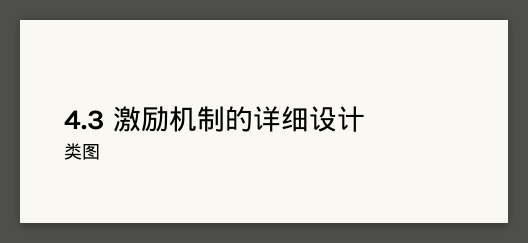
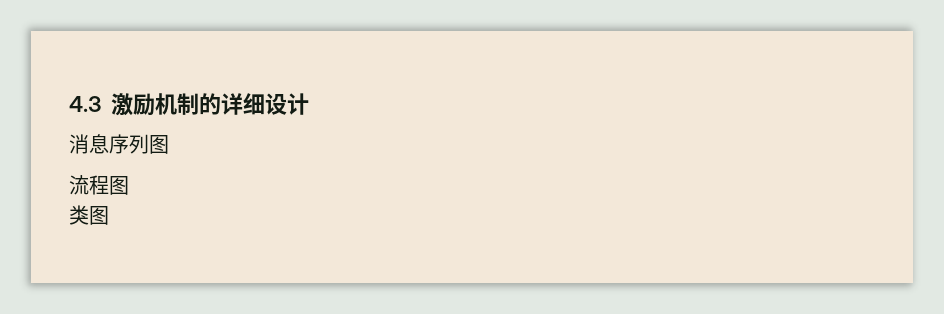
+ 消息序列图
+ 流程图

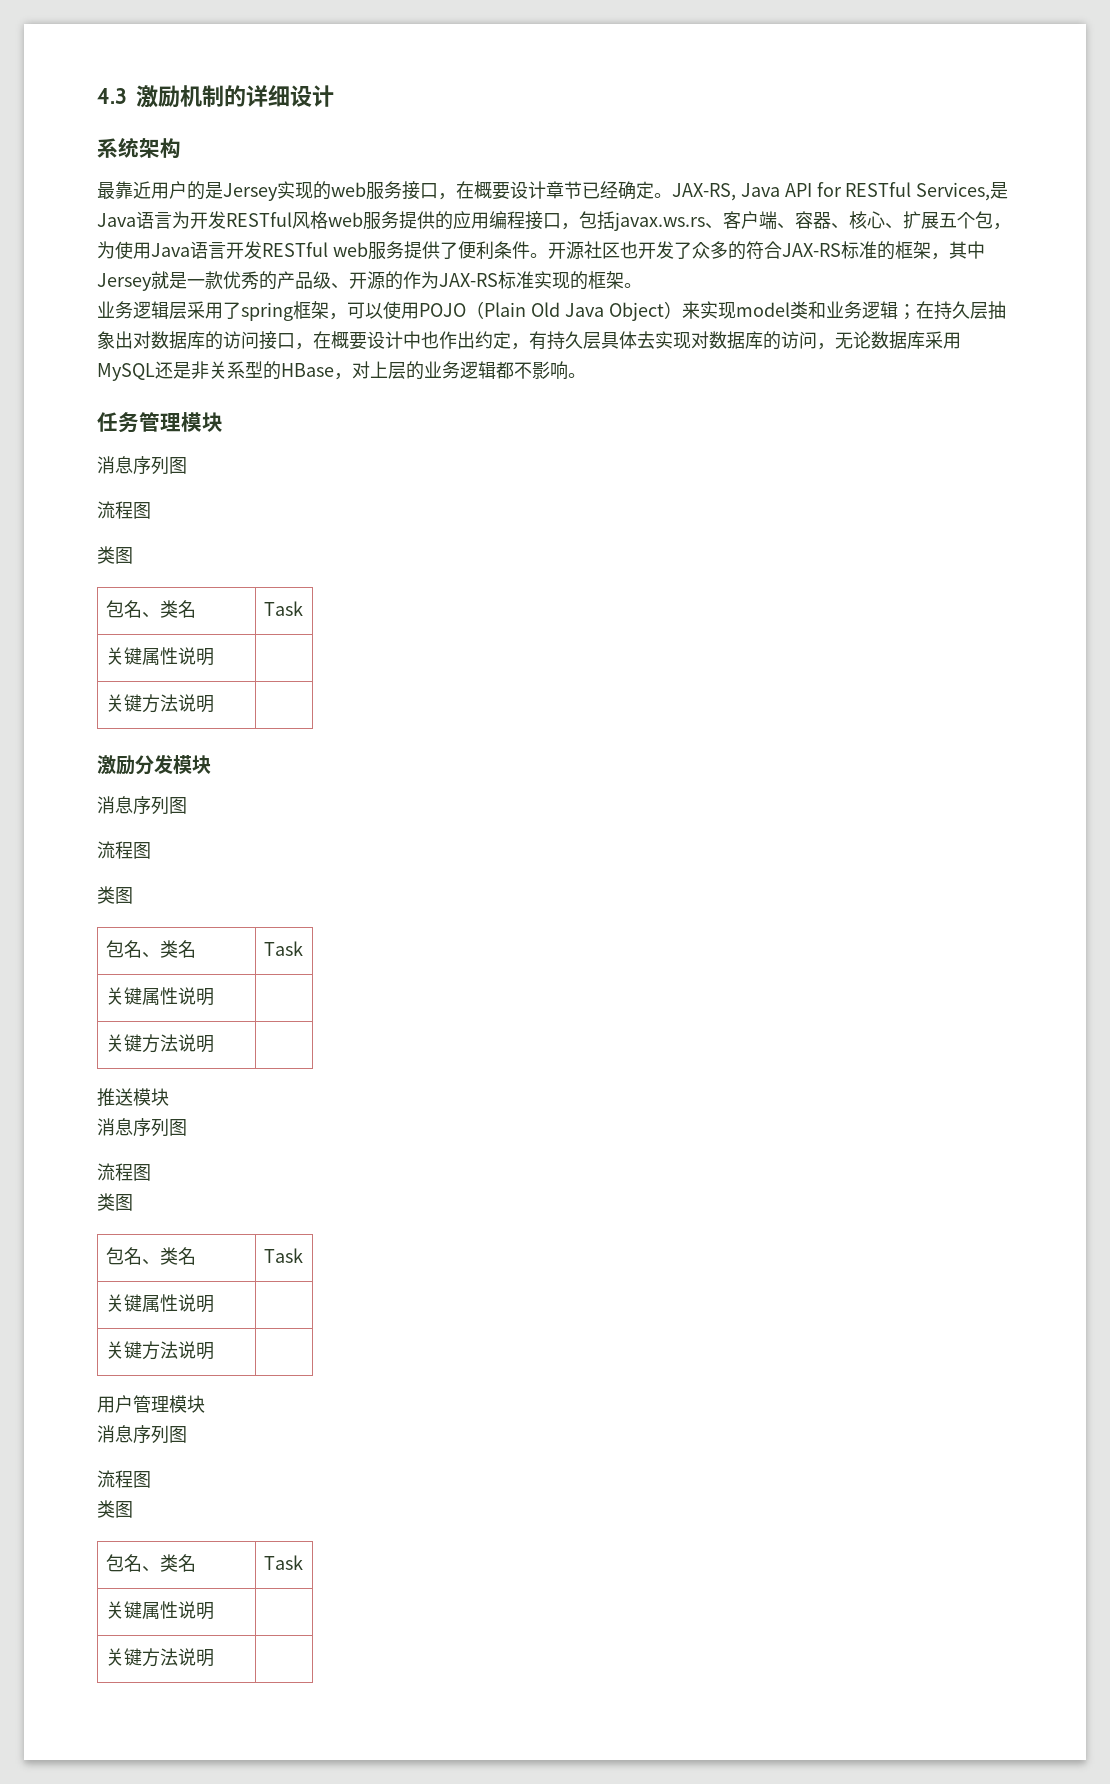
+ 系统架构
+ 最靠近用户的是Jersey实现的web服务接口，在概要设计章节已经确定。JAX-RS, Java API for RESTful Services,是Java语言为开发RESTful风格web服务提供的应用编程接口，包括javax.ws.rs、客户端、容器、核心、扩展五个包，为使用Java语言开发RESTful web服务提供了便利条件。开源社区也开发了众多的符合JAX-RS标准的框架，其中Jersey就是一款优秀的产品级、开源的作为JAX-RS标准实现的框架。
+ 业务逻辑层采用了spring框架，可以使用POJO（Plain Old Java Object）来实现model类和业务逻辑；在持久层抽象出对数据库的访问接口，在概要设计中也作出约定，有持久层具体去实现对数据库的访问，无论数据库采用MySQL还是非关系型的HBase，对上层的业务逻辑都不影响。
+ 任务管理模块
  消息序列图
  流程图
  类图
+ 包名、类名 | Task
+ 关键属性说明 |
+ 关键方法说明 |
+ 激励分发模块
+ 消息序列图
+ 流程图
+ 类图
+ 包名、类名 | Task
+ 关键属性说明 |
+ 关键方法说明 |
+ 推送模块
+ 消息序列图
+ 流程图
+ 类图
+ 包名、类名 | Task
+ 关键属性说明 |
+ 关键方法说明 |
+ 用户管理模块
+ 消息序列图
+ 流程图
+ 类图
+ 包名、类名 | Task
+ 关键属性说明 |
+ 关键方法说明 |

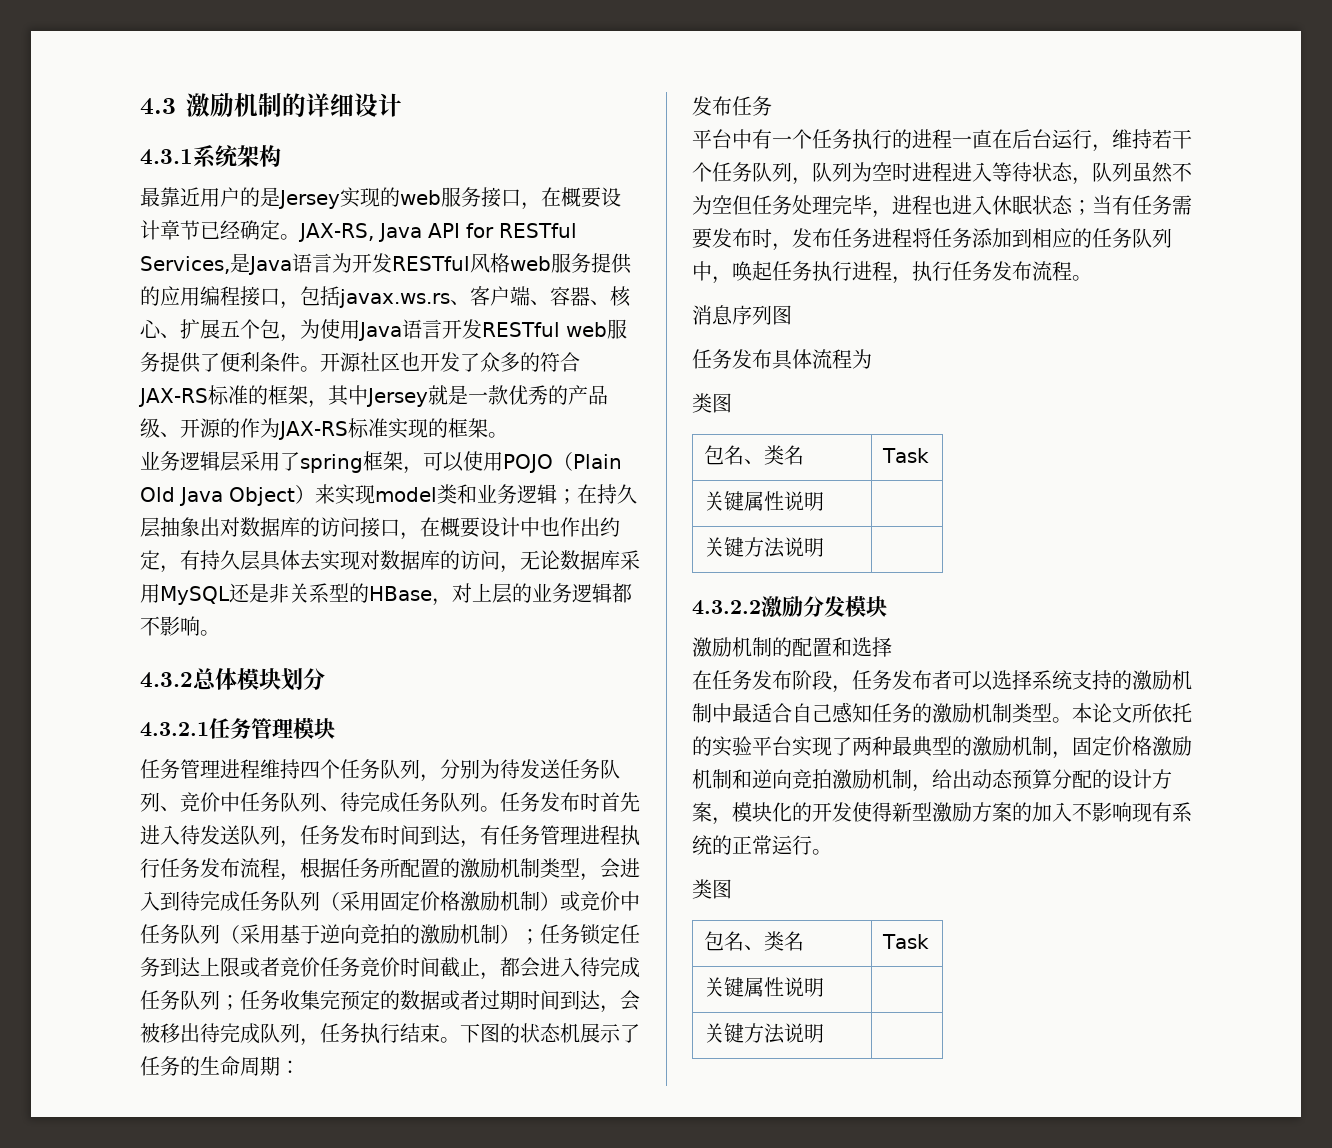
- 系统架构
+ 4.3.1系统架构
- 任务管理模块
+ 4.3.2总体模块划分
+ 4.3.2.1任务管理模块
+ 任务管理进程维持四个任务队列，分别为待发送任务队列、竞价中任务队列、待完成任务队列。任务发布时首先进入待发送队列，任务发布时间到达，有任务管理进程执行任务发布流程，根据任务所配置的激励机制类型，会进入到待完成任务队列（采用固定价格激励机制）或竞价中任务队列（采用基于逆向竞拍的激励机制）；任务锁定任务到达上限或者竞价任务竞价时间截止，都会进入待完成任务队列；任务收集完预定的数据或者过期时间到达，会被移出待完成队列，任务执行结束。下图的状态机展示了任务的生命周期：
+ 发布任务
+ 平台中有一个任务执行的进程一直在后台运行，维持若干个任务队列，队列为空时进程进入等待状态，队列虽然不为空但任务处理完毕，进程也进入休眠状态；当有任务需要发布时，发布任务进程将任务添加到相应的任务队列中，唤起任务执行进程，执行任务发布流程。
  消息序列图
- 流程图
+ 任务发布具体流程为
- 激励分发模块
- 消息序列图
- 流程图
+ 4.3.2.2激励分发模块
+ 激励机制的配置和选择
+ 在任务发布阶段，任务发布者可以选择系统支持的激励机制中最适合自己感知任务的激励机制类型。本论文所依托的实验平台实现了两种最典型的激励机制，固定价格激励机制和逆向竞拍激励机制，给出动态预算分配的设计方案，模块化的开发使得新型激励方案的加入不影响现有系统的正常运行。
- 推送模块
- 消息序列图
- 流程图
- 类图
- 包名、类名 | Task
- 关键属性说明 |
- 关键方法说明 |
- 用户管理模块
- 消息序列图
- 流程图
- 类图
- 包名、类名 | Task
- 关键属性说明 |
- 关键方法说明 |

